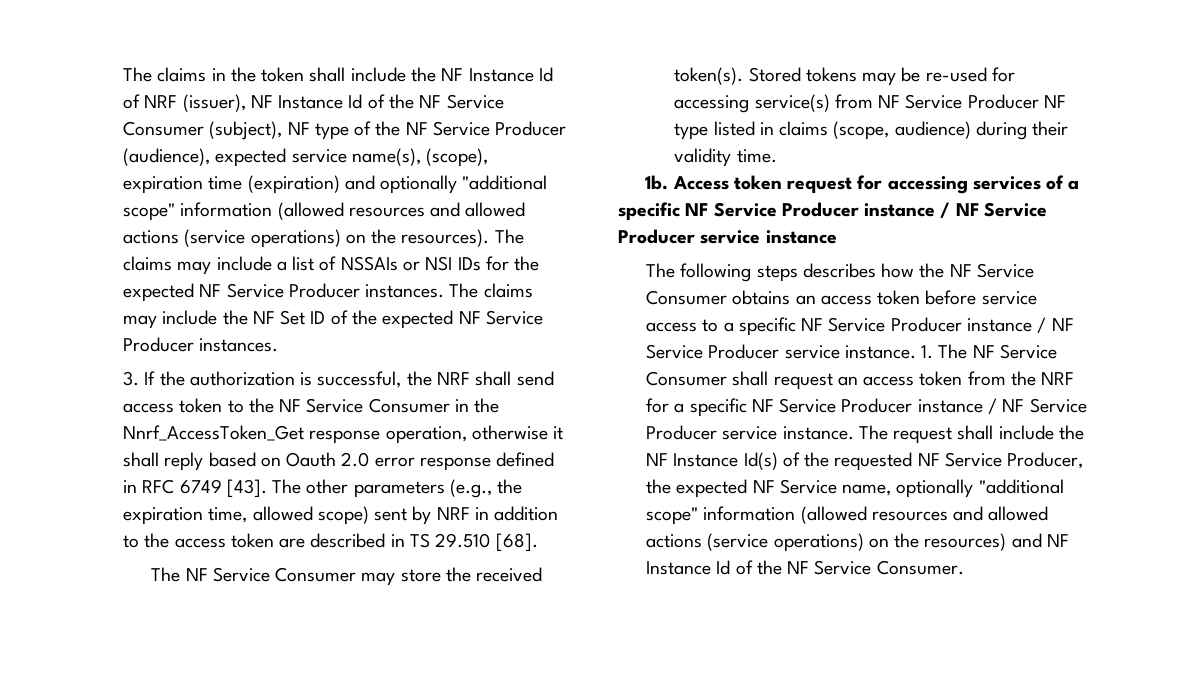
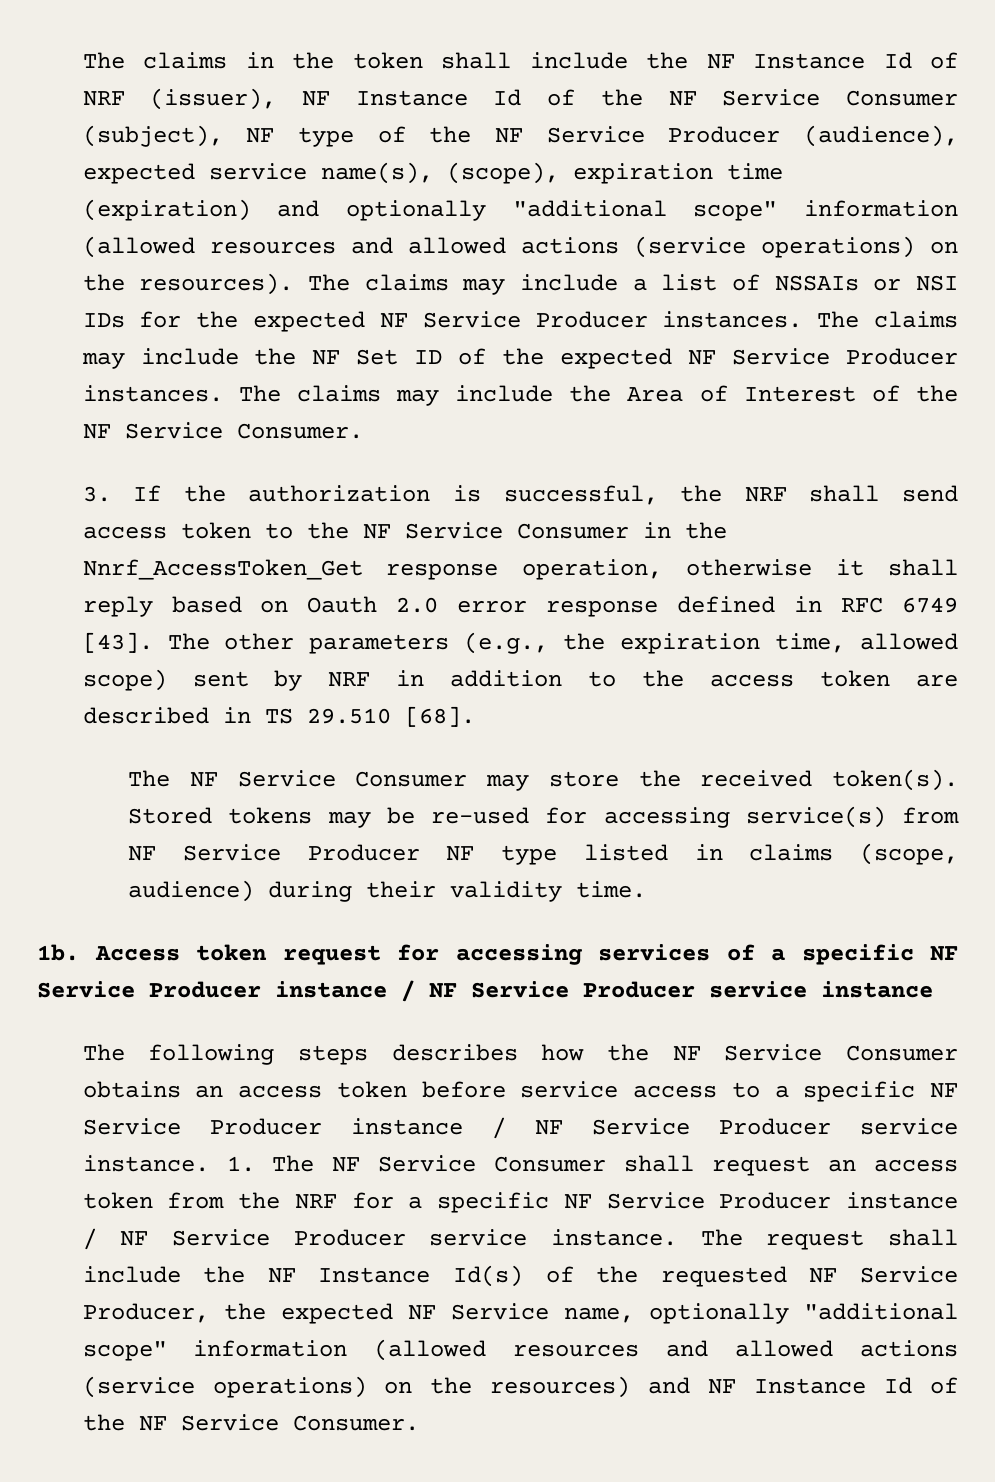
+ The claims may include the Area of Interest of the NF Service Consumer.

